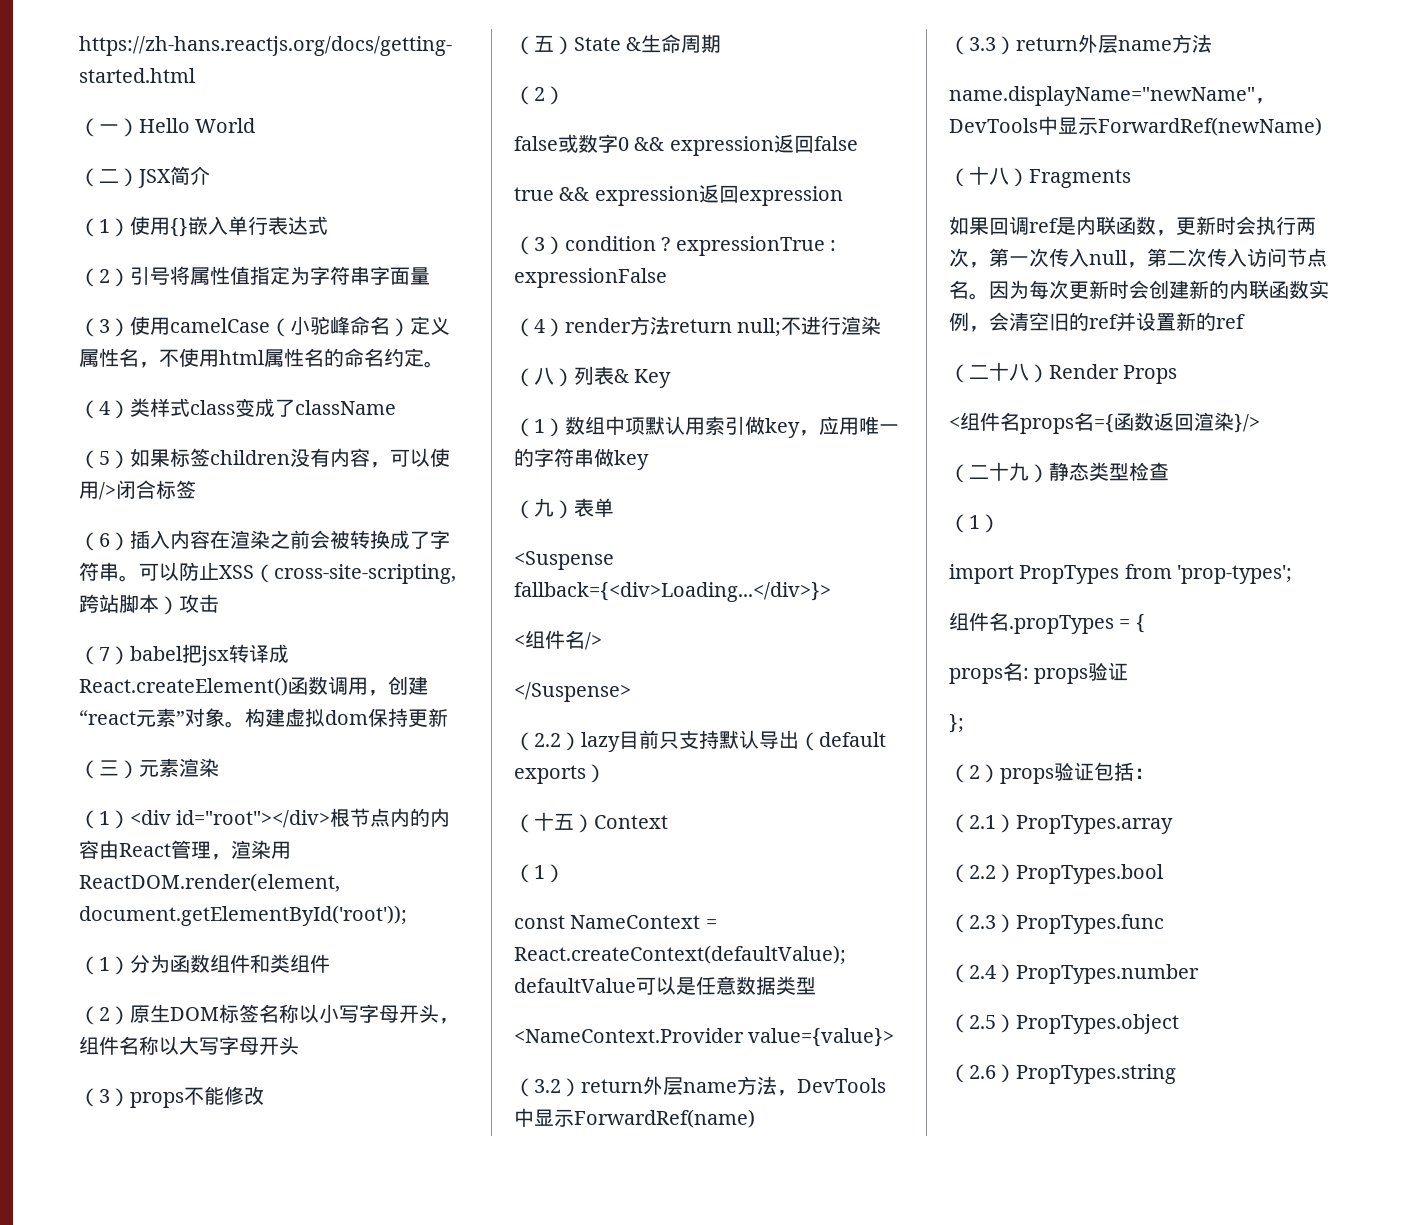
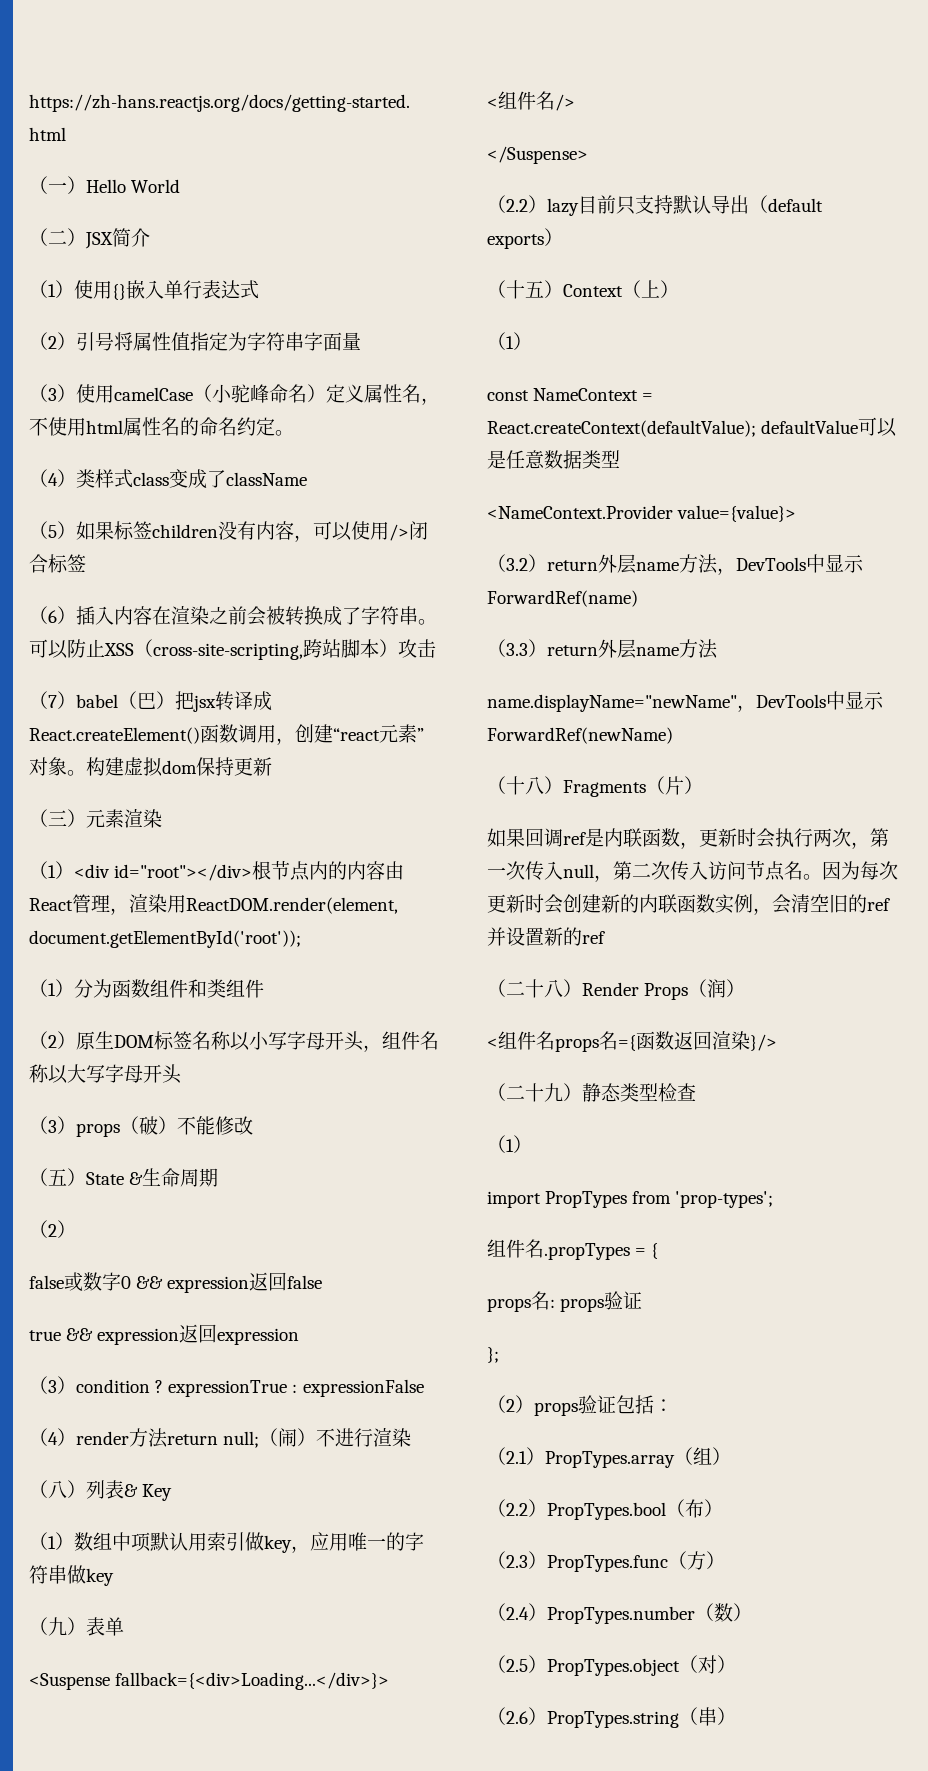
- （7）babel把jsx转译成React.createElement()函数调用，创建“react元素”对象。
+ （7）babel（巴）把jsx转译成React.createElement()函数调用，创建“react元素”对象。
- （3）props不能修改
+ （3）props（破）不能修改
- （4）render方法return null;不进行渲染
+ （4）render方法return null;（闹）不进行渲染
- （十五）Context
+ （十五）Context（上）
- （十八）Fragments
+ （十八）Fragments（片）
- （二十八）Render Props
+ （二十八）Render Props（润）
- （2.1）PropTypes.array
+ （2.1）PropTypes.array（组）
- （2.2）PropTypes.bool
+ （2.2）PropTypes.bool（布）
- （2.3）PropTypes.func
+ （2.3）PropTypes.func（方）
- （2.4）PropTypes.number
+ （2.4）PropTypes.number（数）
- （2.5）PropTypes.object
+ （2.5）PropTypes.object（对）
- （2.6）PropTypes.string
+ （2.6）PropTypes.string（串）

